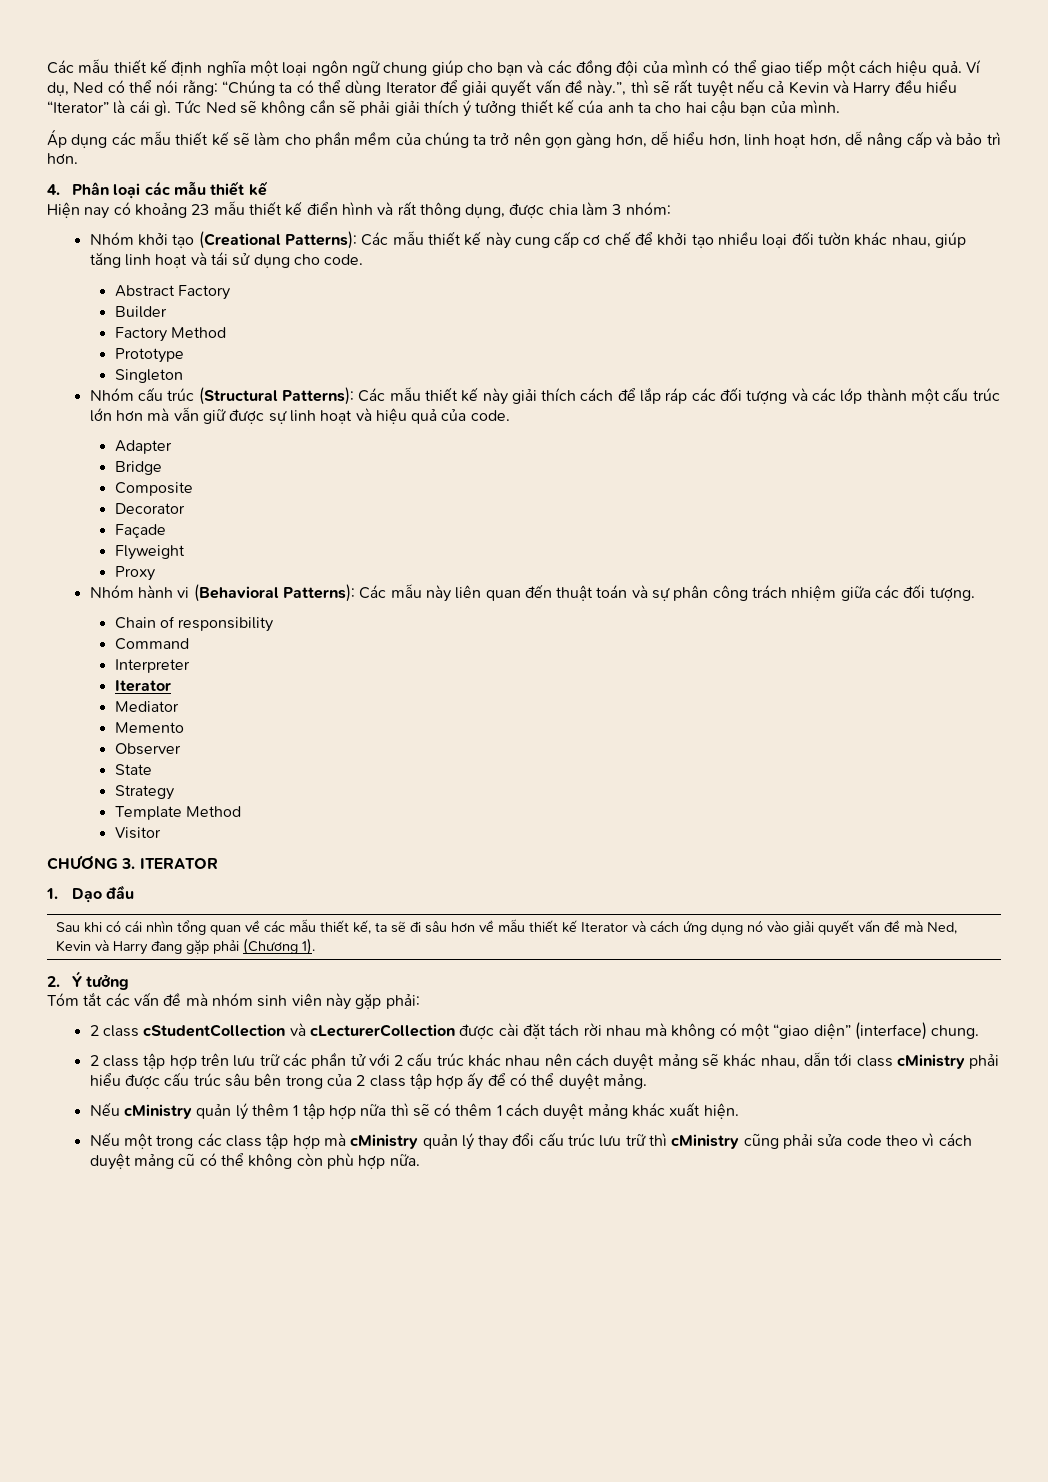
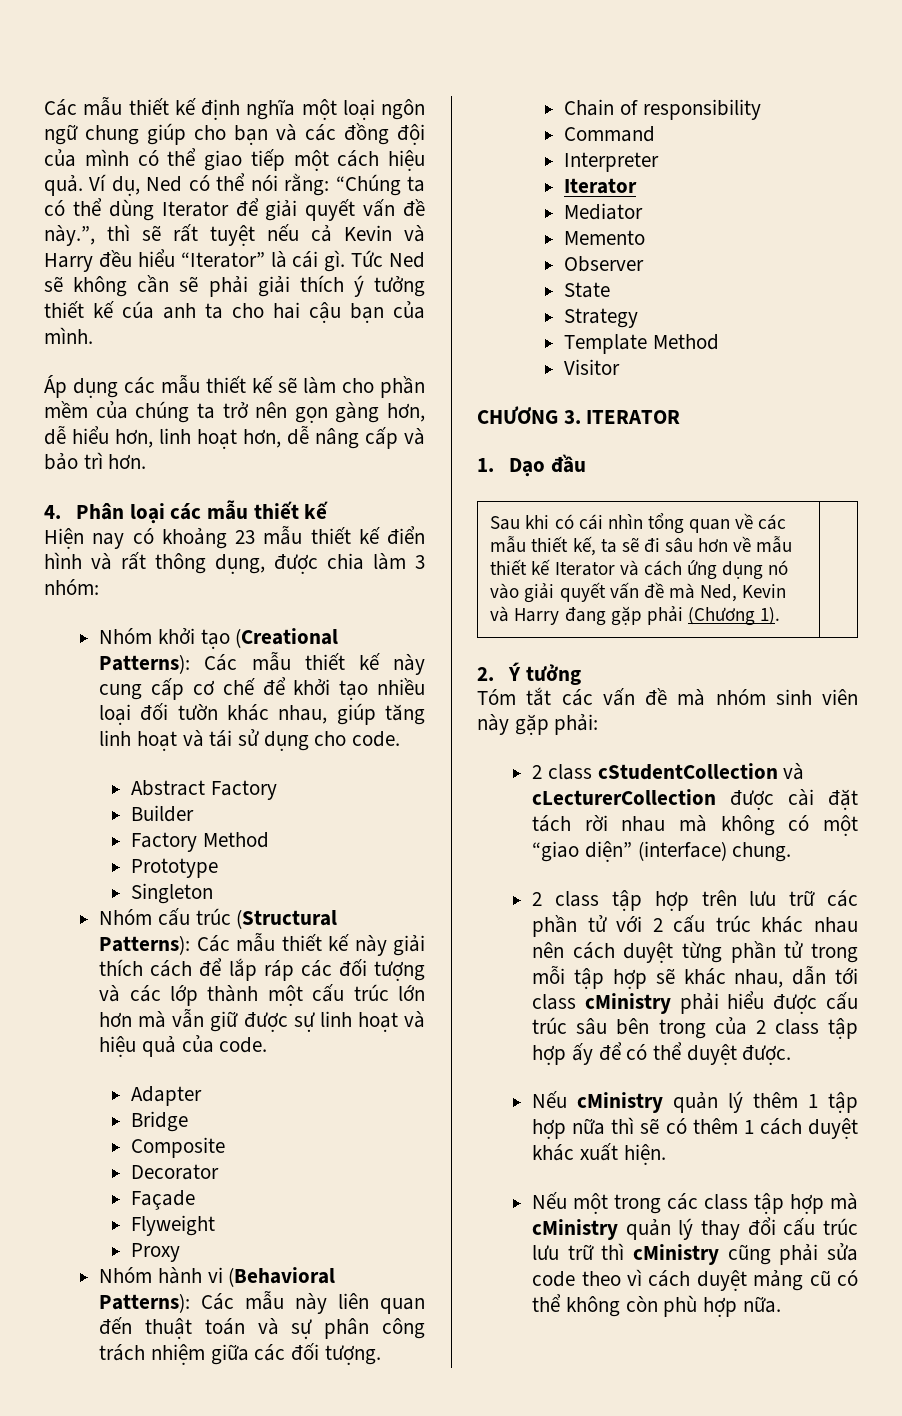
- 2 class tập hợp trên lưu trữ các phần tử với 2 cấu trúc khác nhau nên cách duyệt mảng sẽ khác nhau, dẫn tới class cMinistry phải hiểu được cấu trúc sâu bên trong của 2 class tập hợp ấy để có thể duyệt mảng.
+ 2 class tập hợp trên lưu trữ các phần tử với 2 cấu trúc khác nhau nên cách duyệt từng phần tử trong mỗi tập hợp sẽ khác nhau, dẫn tới class cMinistry phải hiểu được cấu trúc sâu bên trong của 2 class tập hợp ấy để có thể duyệt được.
- Nếu cMinistry quản lý thêm 1 tập hợp nữa thì sẽ có thêm 1 cách duyệt mảng khác xuất hiện.
+ Nếu cMinistry quản lý thêm 1 tập hợp nữa thì sẽ có thêm 1 cách duyệt khác xuất hiện.

